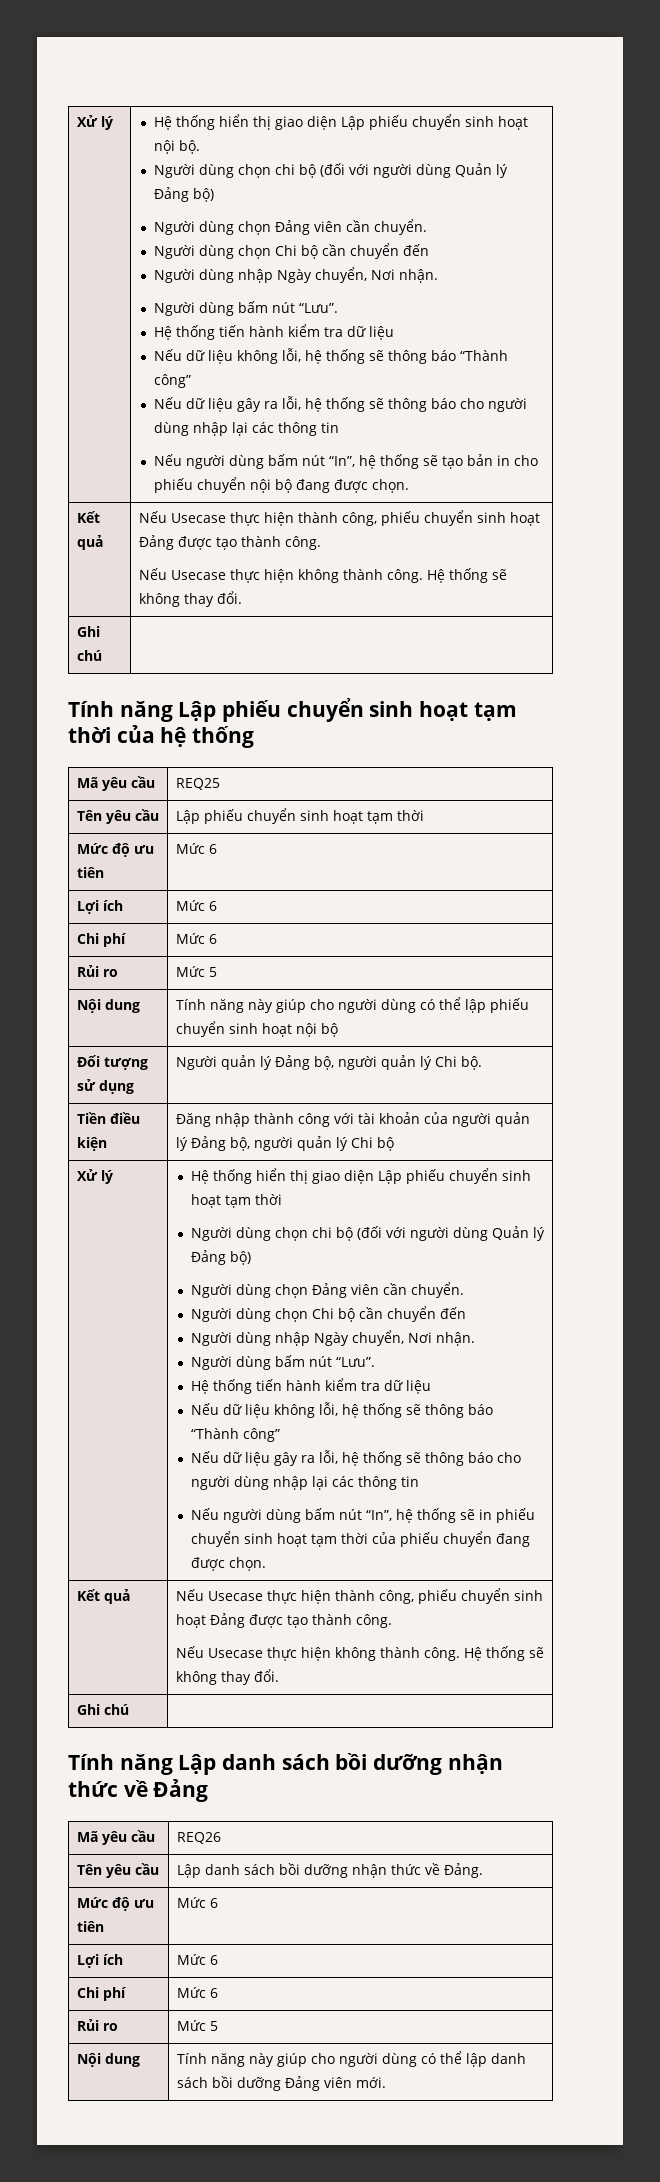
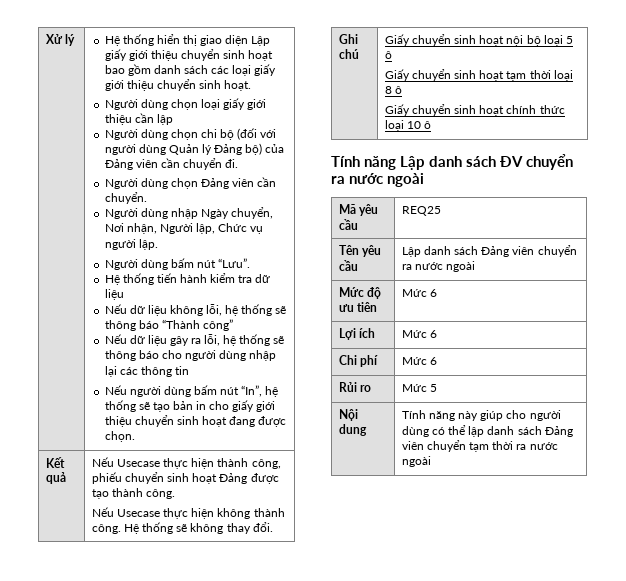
- Xử lý | Hệ thống hiển thị giao diện Lập phiếu chuyển sinh hoạt nội bộ.
- Người dùng chọn chi bộ (đối với người dùng Quản lý Đảng bộ)
+ Xử lý | Hệ thống hiển thị giao diện Lập giấy giới thiệu chuyển sinh hoạt bao gồm danh sách các loại giấy giới thiệu chuyển sinh hoạt.
+ Người dùng chọn loại giấy giới thiệu cần lập
+ Người dùng chọn chi bộ (đối với người dùng Quản lý Đảng bộ) của Đảng viên cần chuyển đi.
  Người dùng chọn Đảng viên cần chuyển.
- Người dùng chọn Chi bộ cần chuyển đến
- Người dùng nhập Ngày chuyển, Nơi nhận.
+ Người dùng nhập Ngày chuyển, Nơi nhận, Người lập, Chức vụ người lập.
- Nếu người dùng bấm nút “In”, hệ thống sẽ tạo bản in cho phiếu chuyển nội bộ đang được chọn.
+ Nếu người dùng bấm nút “In”, hệ thống sẽ tạo bản in cho giấy giới thiệu chuyển sinh hoạt đang được chọn.
  Kết quả | Nếu Usecase thực hiện thành công, phiếu chuyển sinh hoạt Đảng được tạo thành công.
  Nếu Usecase thực hiện không thành công. Hệ thống sẽ không thay đổi.
- Ghi chú |
- Tính năng Lập phiếu chuyển sinh hoạt tạm thời của hệ thống
+ Ghi chú | Giấy chuyển sinh hoạt nội bộ loại 5 ô
+ Giấy chuyển sinh hoạt tạm thời loại 8 ô
+ Giấy chuyển sinh hoạt chính thức loại 10 ô
+ Tính năng Lập danh sách ĐV chuyển ra nước ngoài
- Tên yêu cầu | Lập phiếu chuyển sinh hoạt tạm thời
- Mức độ ưu tiên | Mức 6
- Lợi ích | Mức 6
- Chi phí | Mức 6
- Rủi ro | Mức 5
- Nội dung | Tính năng này giúp cho người dùng có thể lập phiếu chuyển sinh hoạt nội bộ
- Đối tượng sử dụng | Người quản lý Đảng bộ, người quản lý Chi bộ.
- Tiền điều kiện | Đăng nhập thành công với tài khoản của người quản lý Đảng bộ, người quản lý Chi bộ
- Xử lý | Hệ thống hiển thị giao diện Lập phiếu chuyển sinh hoạt tạm thời
- Người dùng chọn chi bộ (đối với người dùng Quản lý Đảng bộ)
- Người dùng chọn Đảng viên cần chuyển.
- Người dùng chọn Chi bộ cần chuyển đến
- Người dùng nhập Ngày chuyển, Nơi nhận.
- Người dùng bấm nút “Lưu”.
- Hệ thống tiến hành kiểm tra dữ liệu
- Nếu dữ liệu không lỗi, hệ thống sẽ thông báo “Thành công”
- Nếu dữ liệu gây ra lỗi, hệ thống sẽ thông báo cho người dùng nhập lại các thông tin
- Nếu người dùng bấm nút “In”, hệ thống sẽ in phiếu chuyển sinh hoạt tạm thời của phiếu chuyển đang được chọn.
- Kết quả | Nếu Usecase thực hiện thành công, phiếu chuyển sinh hoạt Đảng được tạo thành công.
- Nếu Usecase thực hiện không thành công. Hệ thống sẽ không thay đổi.
- Ghi chú |
- Tính năng Lập danh sách bồi dưỡng nhận thức về Đảng
- Mã yêu cầu | REQ26
- Tên yêu cầu | Lập danh sách bồi dưỡng nhận thức về Đảng.
+ Tên yêu cầu | Lập danh sách Đảng viên chuyển ra nước ngoài
- Nội dung | Tính năng này giúp cho người dùng có thể lập danh sách bồi dưỡng Đảng viên mới.
+ Nội dung | Tính năng này giúp cho người dùng có thể lập danh sách Đảng viên chuyển tạm thời ra nước ngoài

